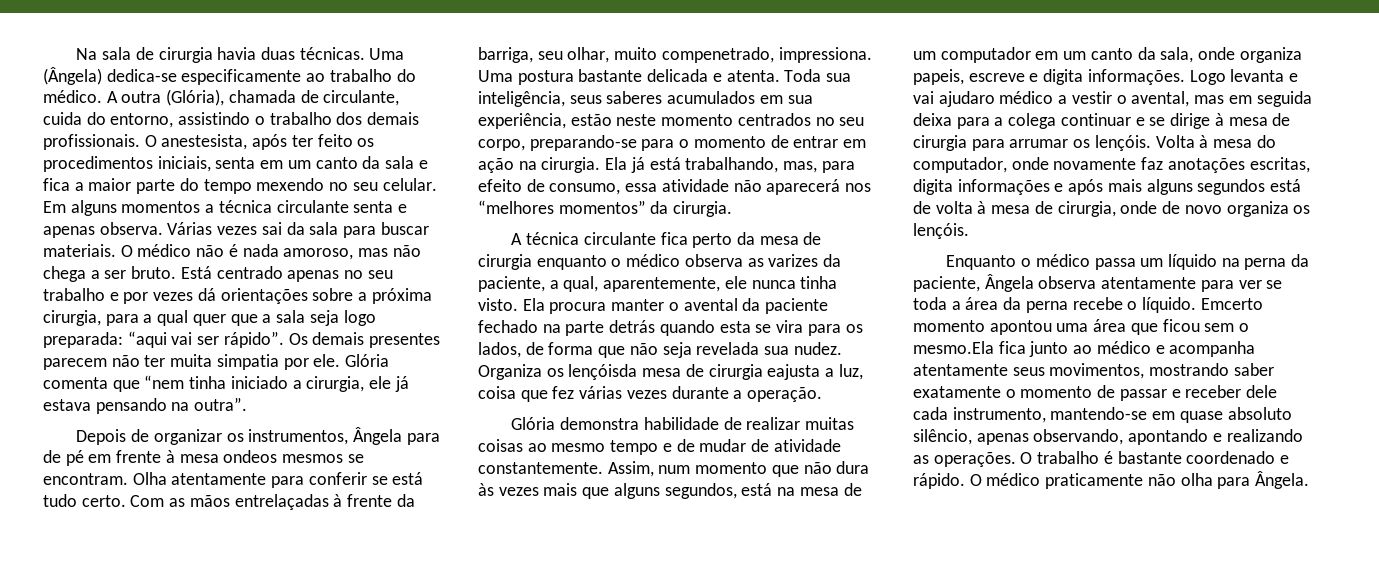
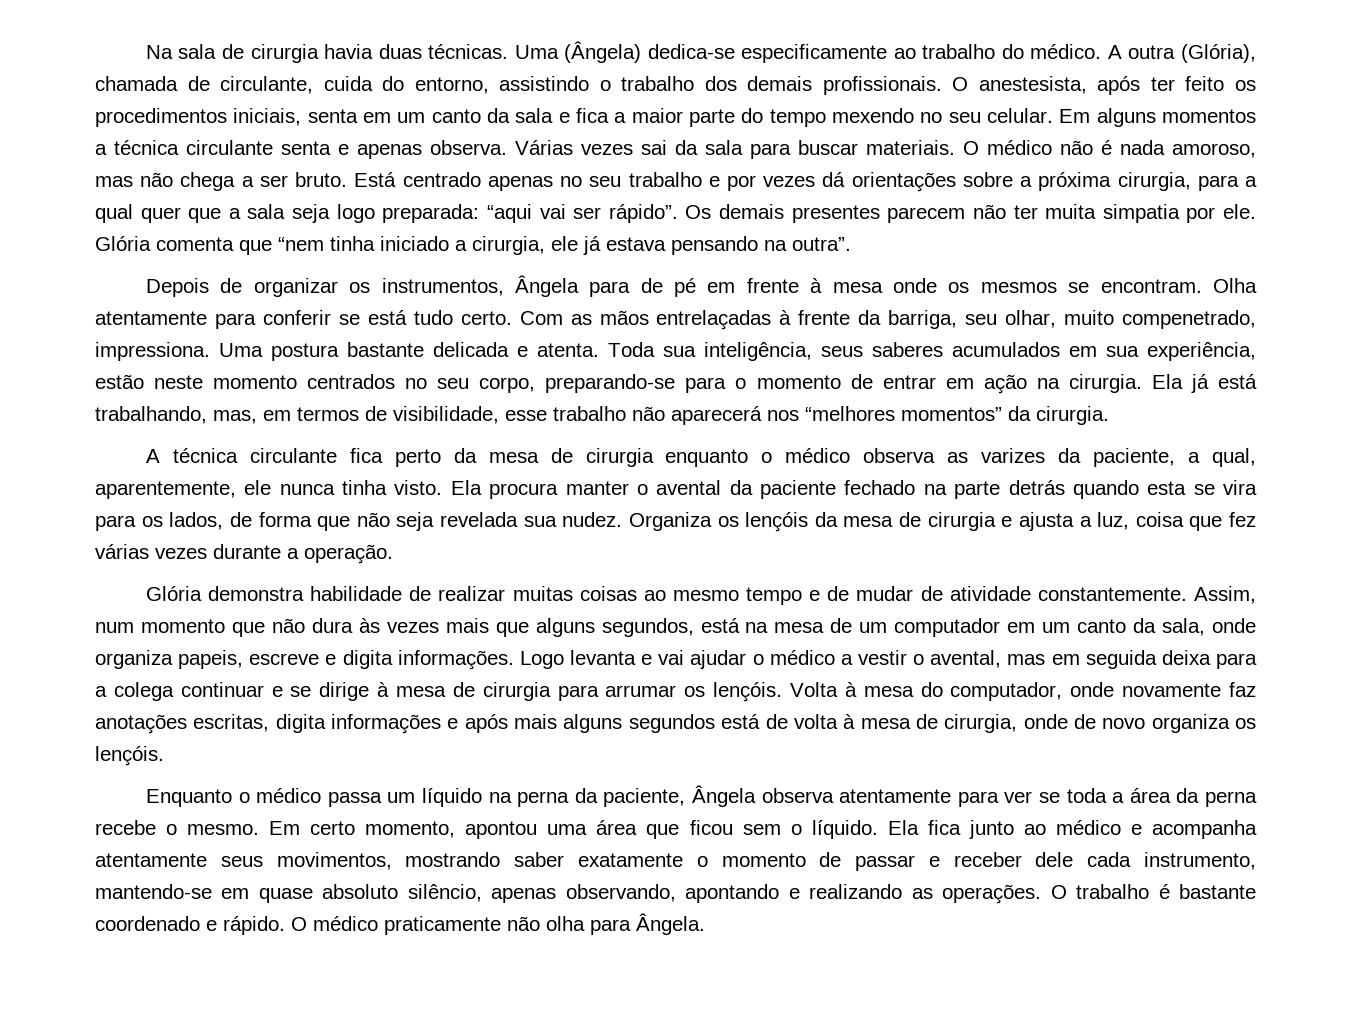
- Depois de organizar os instrumentos, Ângela para de pé em frente à mesa ondeos mesmos se encontram.
+ Depois de organizar os instrumentos, Ângela para de pé em frente à mesa onde os mesmos se encontram.
- Ela já está trabalhando, mas, para efeito de consumo, essa atividade não aparecerá nos “melhores momentos” da cirurgia.
+ Ela já está trabalhando, mas, em termos de visibilidade, esse trabalho não aparecerá nos “melhores momentos” da cirurgia.
- Organiza os lençóisda mesa de cirurgia eajusta a luz, coisa que fez várias vezes durante a operação.
+ Organiza os lençóis da mesa de cirurgia e ajusta a luz, coisa que fez várias vezes durante a operação.
- Logo levanta e vai ajudaro médico a vestir o avental, mas em seguida deixa para a colega continuar e se dirige à mesa de cirurgia para arrumar os lençóis.
+ Logo levanta e vai ajudar o médico a vestir o avental, mas em seguida deixa para a colega continuar e se dirige à mesa de cirurgia para arrumar os lençóis.
- Enquanto o médico passa um líquido na perna da paciente, Ângela observa atentamente para ver se toda a área da perna recebe o líquido. Emcerto momento apontou uma área que ficou sem o mesmo.Ela fica junto ao médico e acompanha atentamente seus movimentos, mostrando saber exatamente o momento de passar e receber dele cada instrumento, mantendo-se em quase absoluto silêncio, apenas observando, apontando e realizando as operações.
+ Enquanto o médico passa um líquido na perna da paciente, Ângela observa atentamente para ver se toda a área da perna recebe o mesmo. Em certo momento, apontou uma área que ficou sem o líquido. Ela fica junto ao médico e acompanha atentamente seus movimentos, mostrando saber exatamente o momento de passar e receber dele cada instrumento, mantendo-se em quase absoluto silêncio, apenas observando, apontando e realizando as operações.

